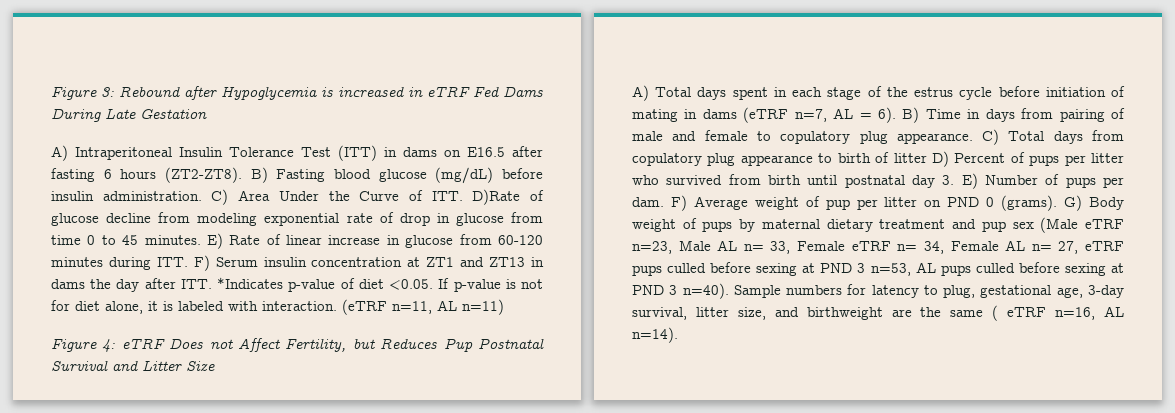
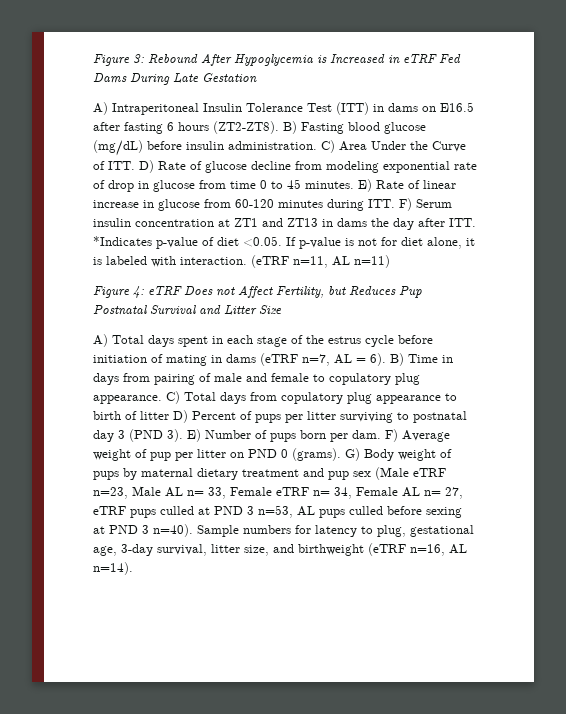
- Figure 3: Rebound after Hypoglycemia is increased in eTRF Fed Dams During Late Gestation
+ Figure 3: Rebound After Hypoglycemia is Increased in eTRF Fed Dams During Late Gestation
- C) Area Under the Curve of ITT. D)Rate of glucose decline from modeling exponential rate of drop in glucose from time 0 to 45 minutes.
+ C) Area Under the Curve of ITT. D) Rate of glucose decline from modeling exponential rate of drop in glucose from time 0 to 45 minutes.
- C) Total days from copulatory plug appearance to birth of litter D) Percent of pups per litter who survived from birth until postnatal day 3. E) Number of pups per dam.
+ C) Total days from copulatory plug appearance to birth of litter D) Percent of pups per litter surviving to postnatal day 3 (PND 3). E) Number of pups born per dam.
- G) Body weight of pups by maternal dietary treatment and pup sex (Male eTRF n=23, Male AL n= 33, Female eTRF n= 34, Female AL n= 27, eTRF pups culled before sexing at PND 3 n=53, AL pups culled before sexing at PND 3 n=40).
+ G) Body weight of pups by maternal dietary treatment and pup sex (Male eTRF n=23, Male AL n= 33, Female eTRF n= 34, Female AL n= 27, eTRF pups culled at PND 3 n=53, AL pups culled before sexing at PND 3 n=40).
- Sample numbers for latency to plug, gestational age, 3-day survival, litter size, and birthweight are the same ( eTRF n=16, AL n=14).
+ Sample numbers for latency to plug, gestational age, 3-day survival, litter size, and birthweight (eTRF n=16, AL n=14).

